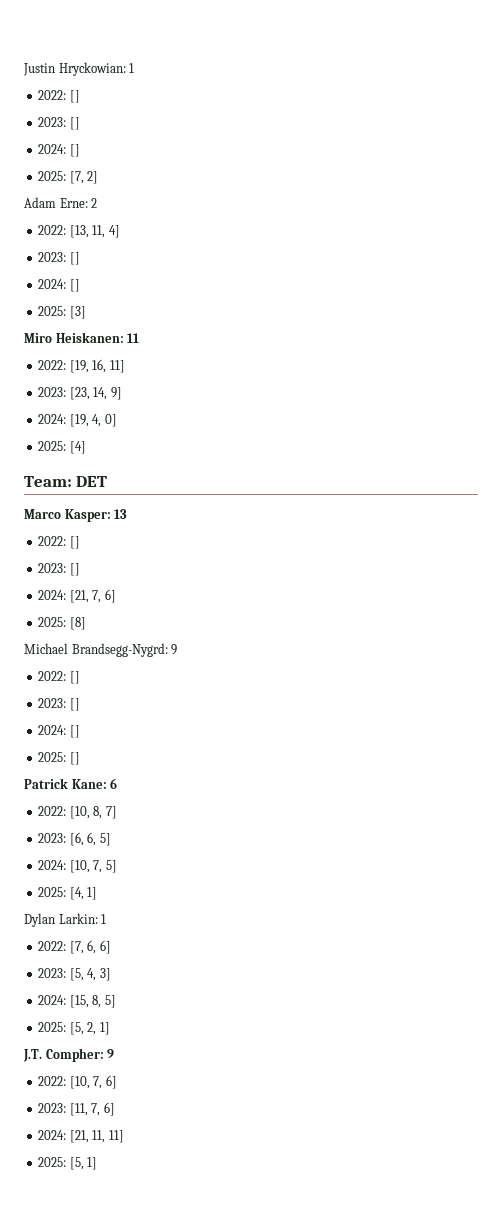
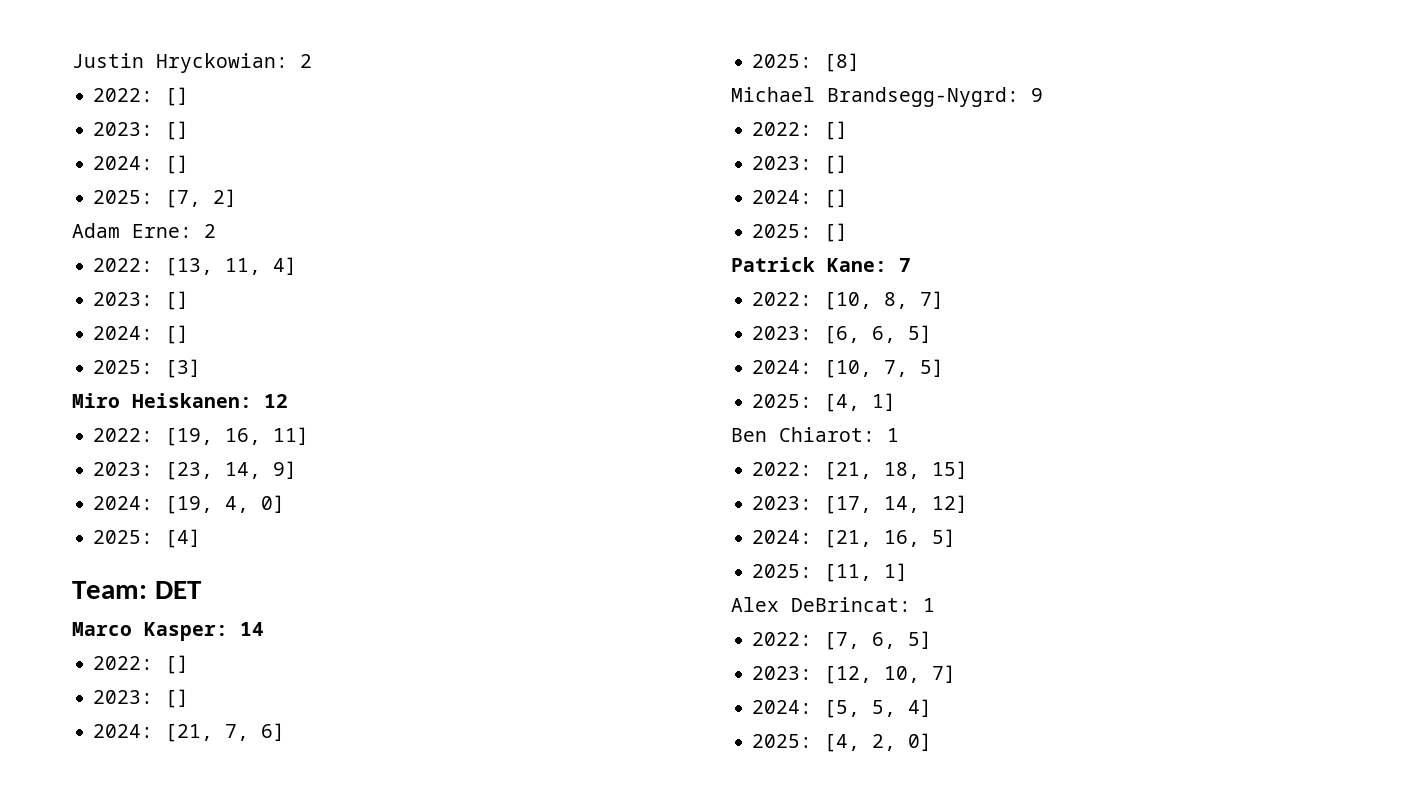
- Justin Hryckowian: 1
+ Justin Hryckowian: 2
- Miro Heiskanen: 11
+ Miro Heiskanen: 12
- Marco Kasper: 13
+ Marco Kasper: 14
- Patrick Kane: 6
+ Patrick Kane: 7
- Dylan Larkin: 1
+ Ben Chiarot: 1
+ 2022: [21, 18, 15]
+ 2023: [17, 14, 12]
+ 2024: [21, 16, 5]
+ 2025: [11, 1]
+ Alex DeBrincat: 1
- 2022: [7, 6, 6]
- 2023: [5, 4, 3]
- 2024: [15, 8, 5]
- 2025: [5, 2, 1]
- J.T. Compher: 9
- 2022: [10, 7, 6]
- 2023: [11, 7, 6]
- 2024: [21, 11, 11]
- 2025: [5, 1]
+ 2022: [7, 6, 5]
+ 2023: [12, 10, 7]
+ 2024: [5, 5, 4]
+ 2025: [4, 2, 0]

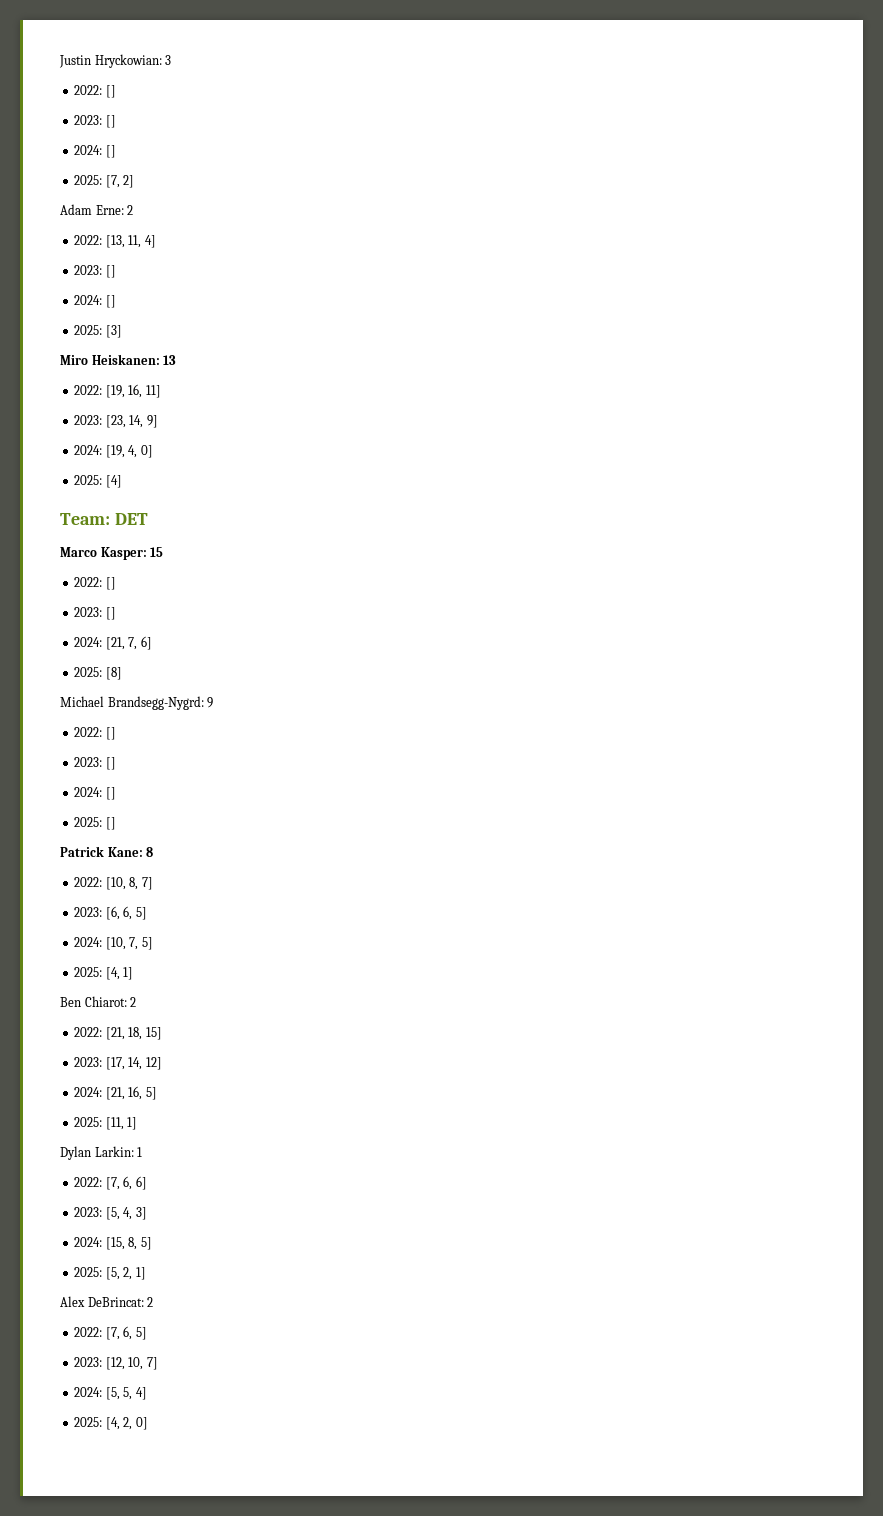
- Justin Hryckowian: 2
+ Justin Hryckowian: 3
- Miro Heiskanen: 12
+ Miro Heiskanen: 13
- Marco Kasper: 14
+ Marco Kasper: 15
- Patrick Kane: 7
+ Patrick Kane: 8
- Ben Chiarot: 1
+ Ben Chiarot: 2
+ Dylan Larkin: 1
+ 2022: [7, 6, 6]
+ 2023: [5, 4, 3]
+ 2024: [15, 8, 5]
+ 2025: [5, 2, 1]
- Alex DeBrincat: 1
+ Alex DeBrincat: 2

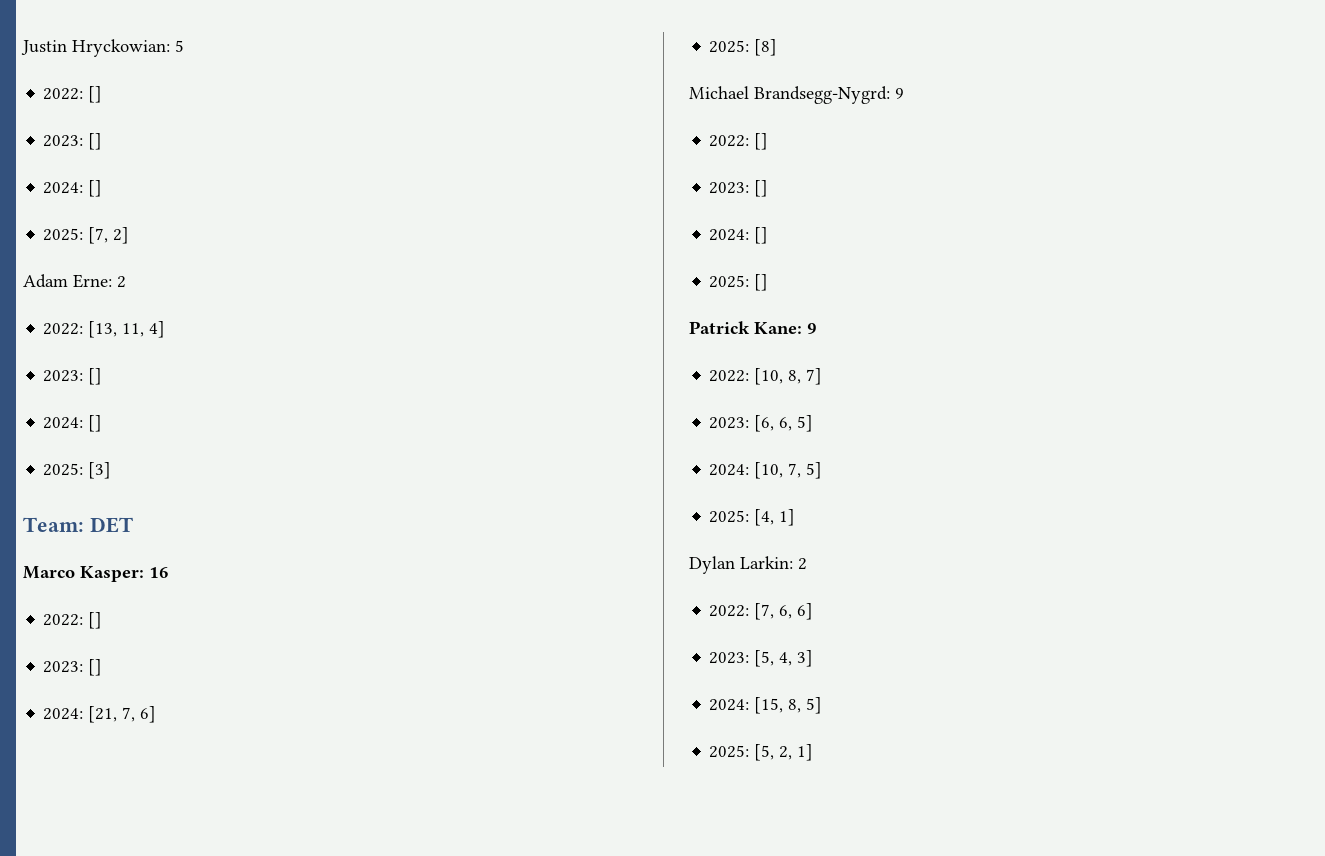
- Justin Hryckowian: 3
+ Justin Hryckowian: 5
- Miro Heiskanen: 13
- 2022: [19, 16, 11]
- 2023: [23, 14, 9]
- 2024: [19, 4, 0]
- 2025: [4]
- Marco Kasper: 15
+ Marco Kasper: 16
- Patrick Kane: 8
+ Patrick Kane: 9
- Ben Chiarot: 2
- 2022: [21, 18, 15]
- 2023: [17, 14, 12]
- 2024: [21, 16, 5]
- 2025: [11, 1]
- Dylan Larkin: 1
+ Dylan Larkin: 2
- Alex DeBrincat: 2
- 2022: [7, 6, 5]
- 2023: [12, 10, 7]
- 2024: [5, 5, 4]
- 2025: [4, 2, 0]

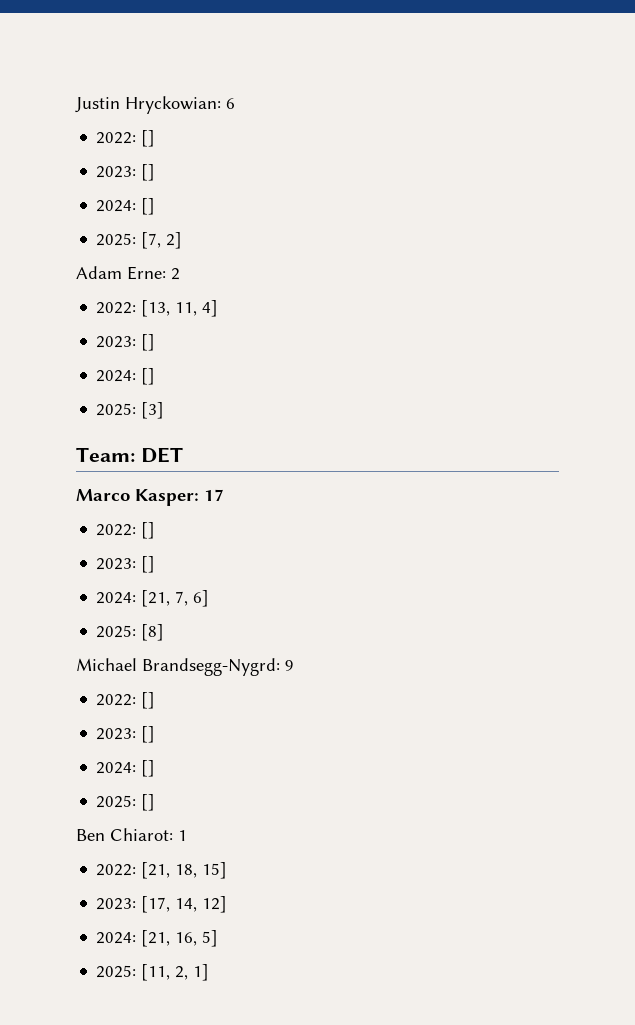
- Justin Hryckowian: 5
+ Justin Hryckowian: 6
- Marco Kasper: 16
+ Marco Kasper: 17
- Patrick Kane: 9
- 2022: [10, 8, 7]
- 2023: [6, 6, 5]
- 2024: [10, 7, 5]
- 2025: [4, 1]
- Dylan Larkin: 2
- 2022: [7, 6, 6]
- 2023: [5, 4, 3]
- 2024: [15, 8, 5]
- 2025: [5, 2, 1]
+ Ben Chiarot: 1
+ 2022: [21, 18, 15]
+ 2023: [17, 14, 12]
+ 2024: [21, 16, 5]
+ 2025: [11, 2, 1]

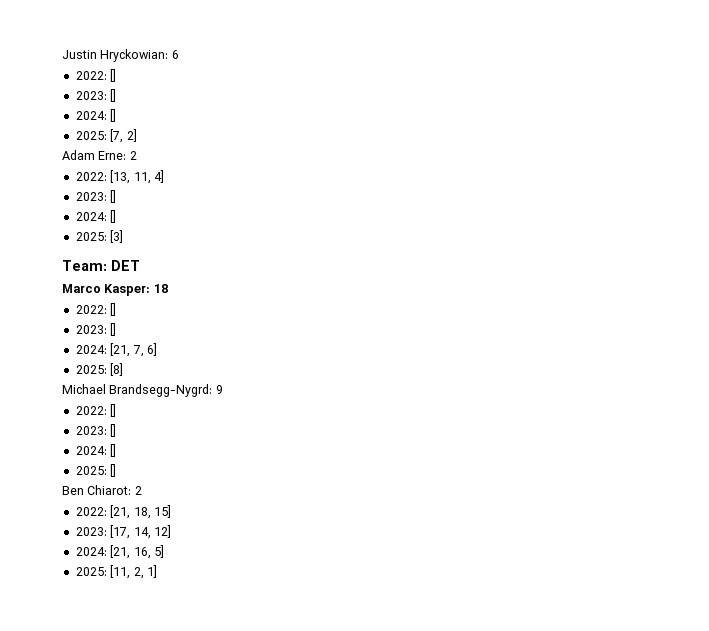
- Marco Kasper: 17
+ Marco Kasper: 18
- Ben Chiarot: 1
+ Ben Chiarot: 2

